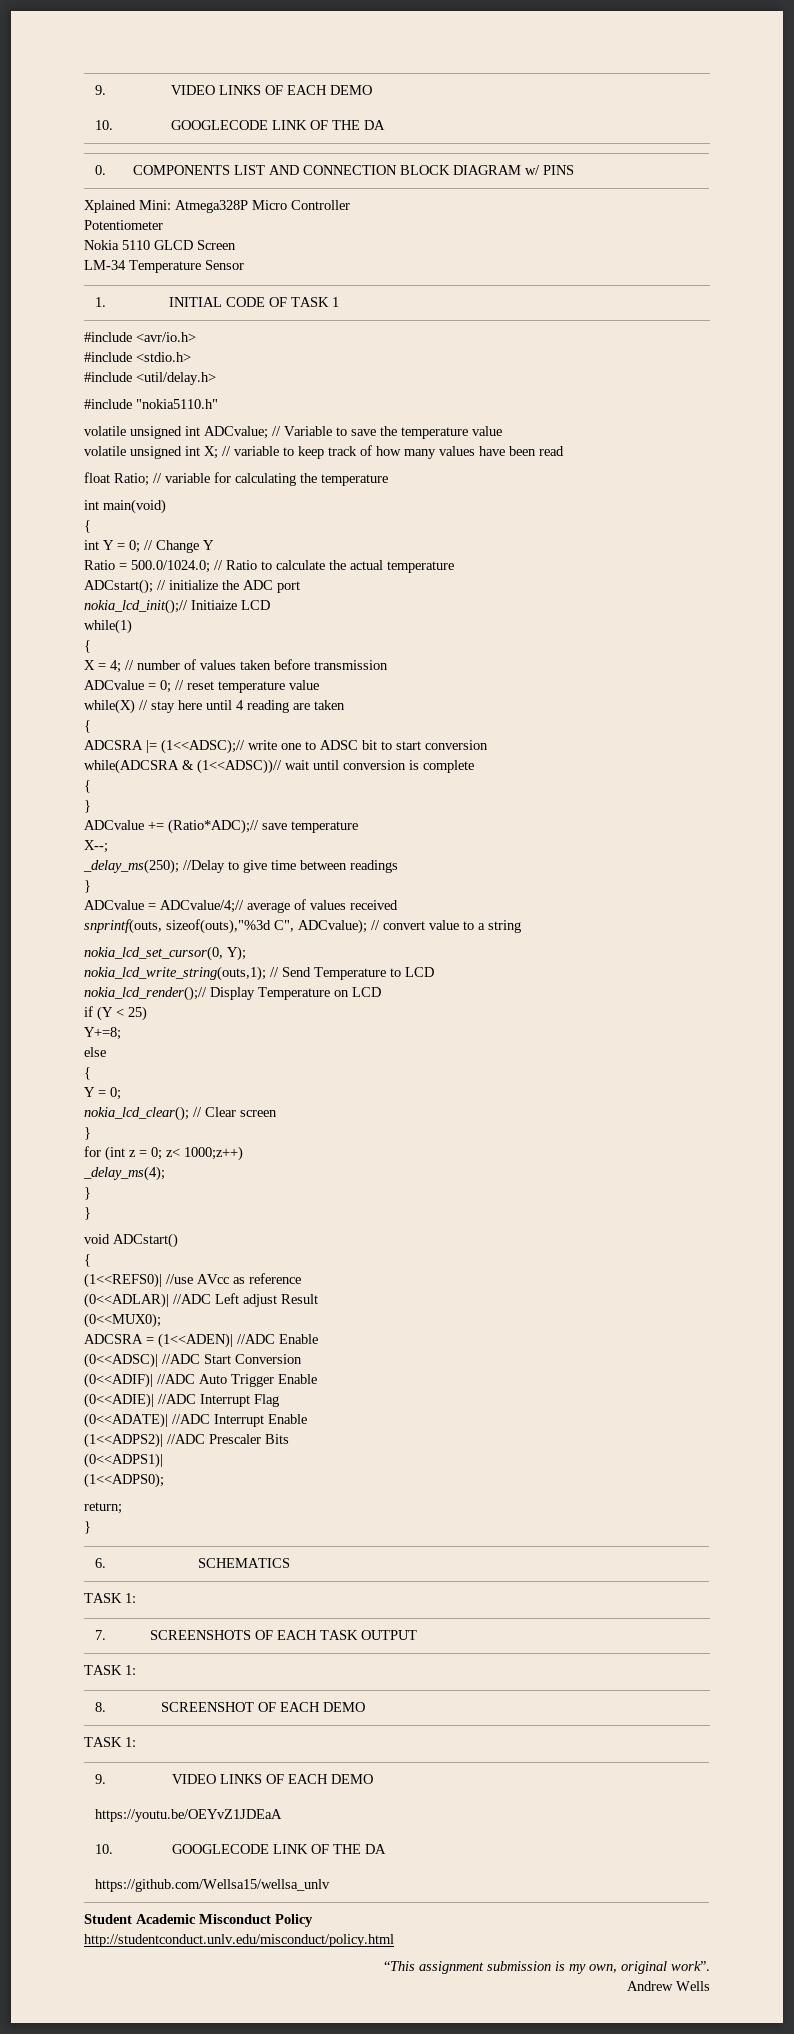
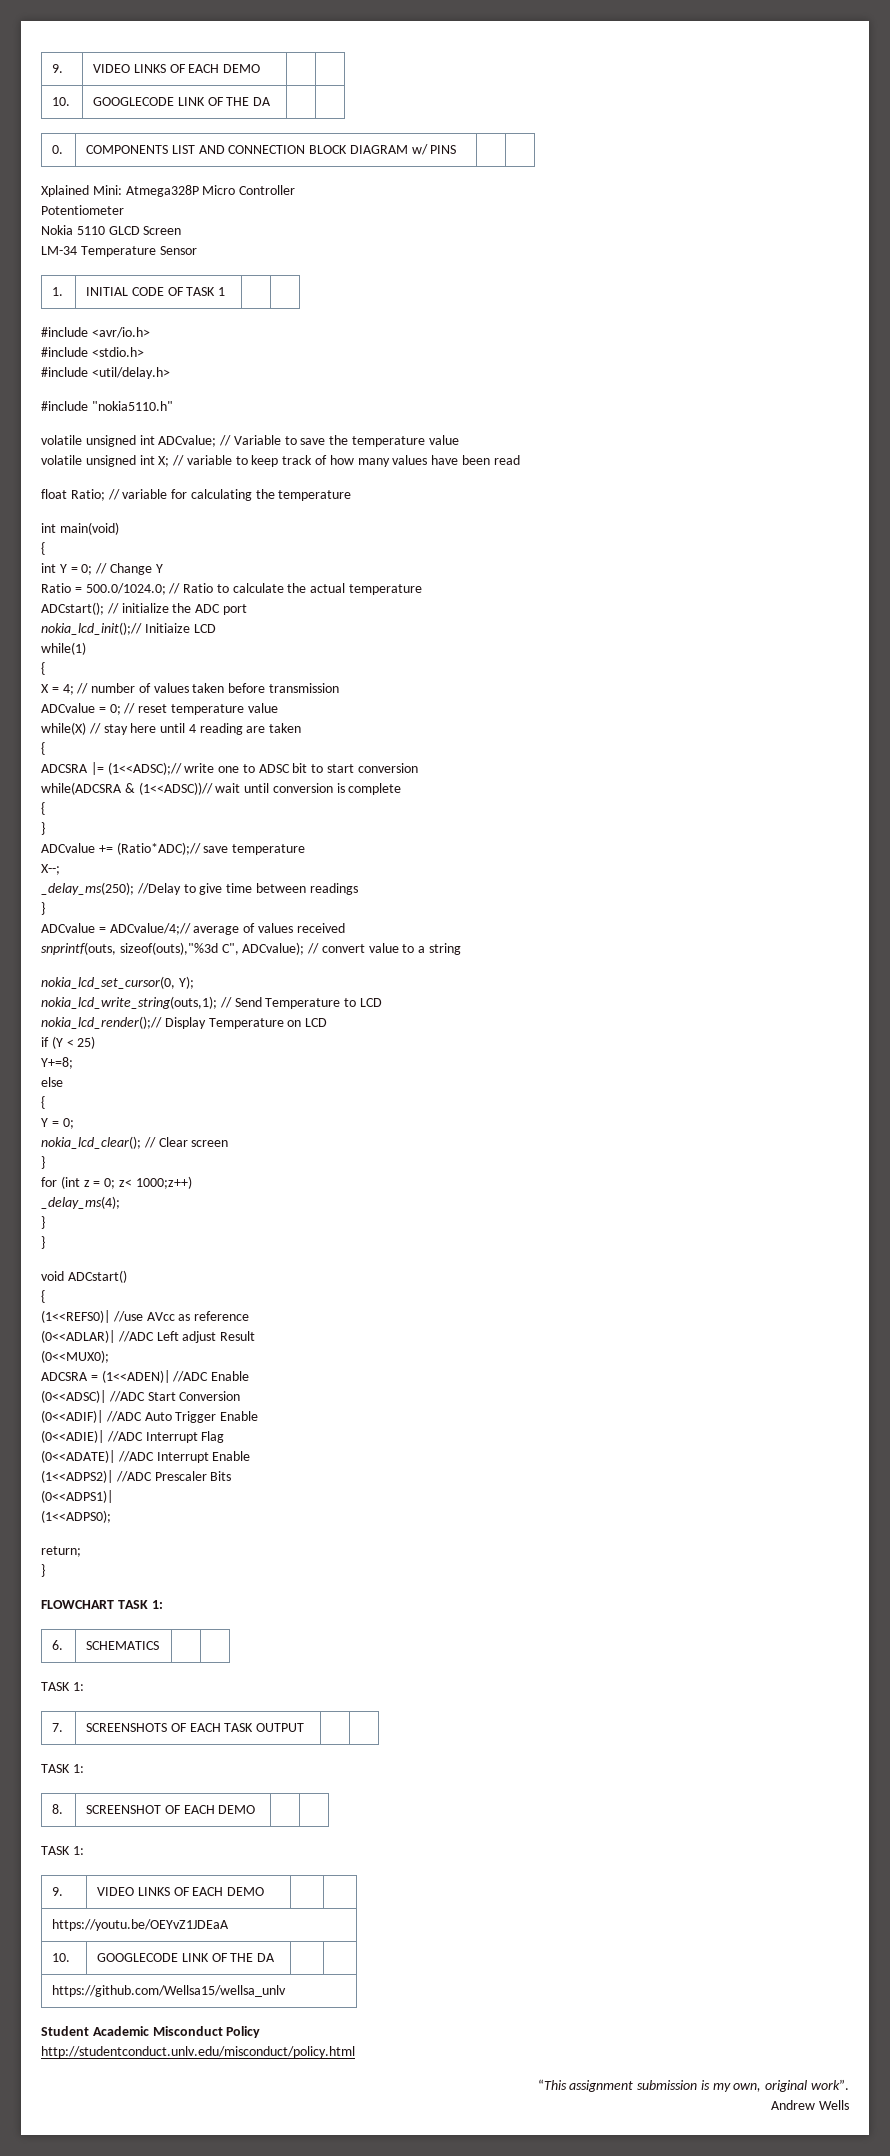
+ FLOWCHART TASK 1:

